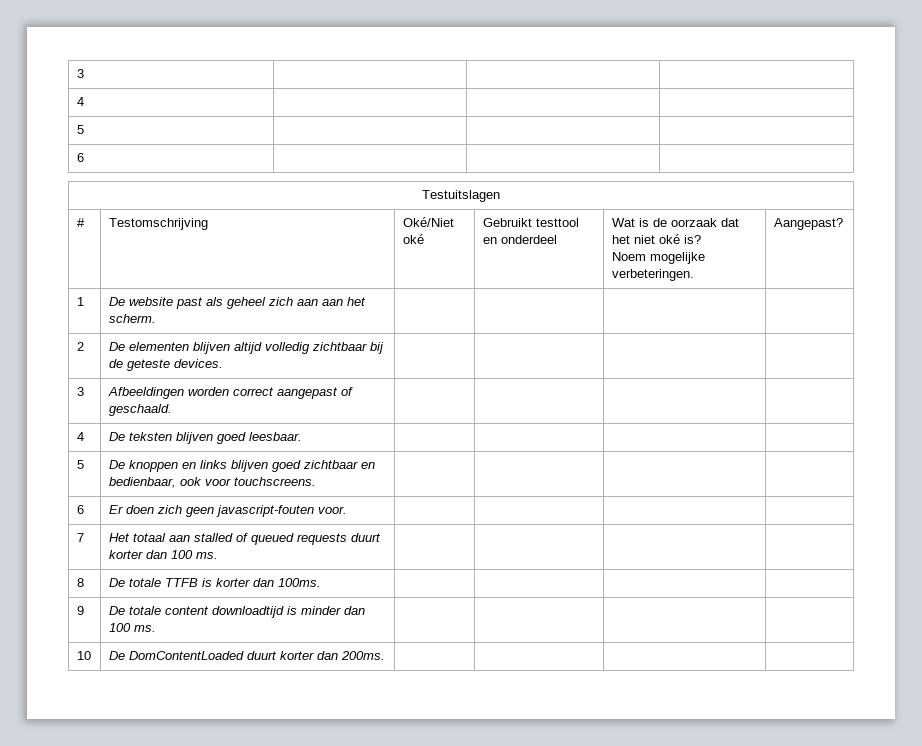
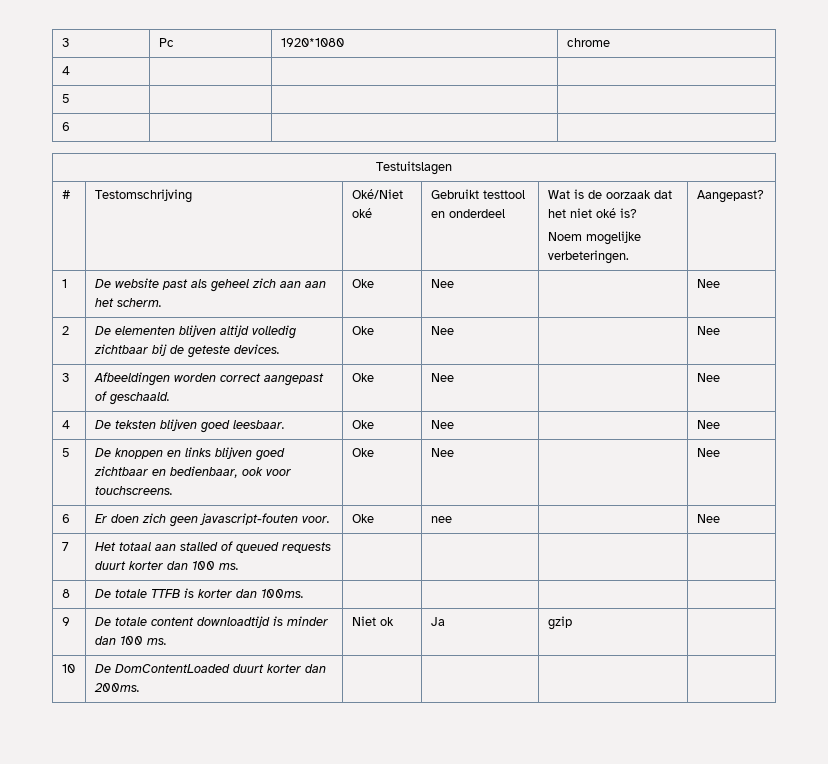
- 3 | | |
+ 3 | Pc | 1920*1080 | chrome
- 1 | De website past als geheel zich aan aan het scherm. | | | |
+ 1 | De website past als geheel zich aan aan het scherm. | Oke | Nee | | Nee
- 2 | De elementen blijven altijd volledig zichtbaar bij de geteste devices. | | | |
+ 2 | De elementen blijven altijd volledig zichtbaar bij de geteste devices. | Oke | Nee | | Nee
- 3 | Afbeeldingen worden correct aangepast of geschaald. | | | |
+ 3 | Afbeeldingen worden correct aangepast of geschaald. | Oke | Nee | | Nee
- 4 | De teksten blijven goed leesbaar. | | | |
+ 4 | De teksten blijven goed leesbaar. | Oke | Nee | | Nee
- 5 | De knoppen en links blijven goed zichtbaar en bedienbaar, ook voor touchscreens. | | | |
+ 5 | De knoppen en links blijven goed zichtbaar en bedienbaar, ook voor touchscreens. | Oke | Nee | | Nee
- 6 | Er doen zich geen javascript-fouten voor. | | | |
+ 6 | Er doen zich geen javascript-fouten voor. | Oke | nee | | Nee
- 9 | De totale content downloadtijd is minder dan 100 ms. | | | |
+ 9 | De totale content downloadtijd is minder dan 100 ms. | Niet ok | Ja | gzip |

